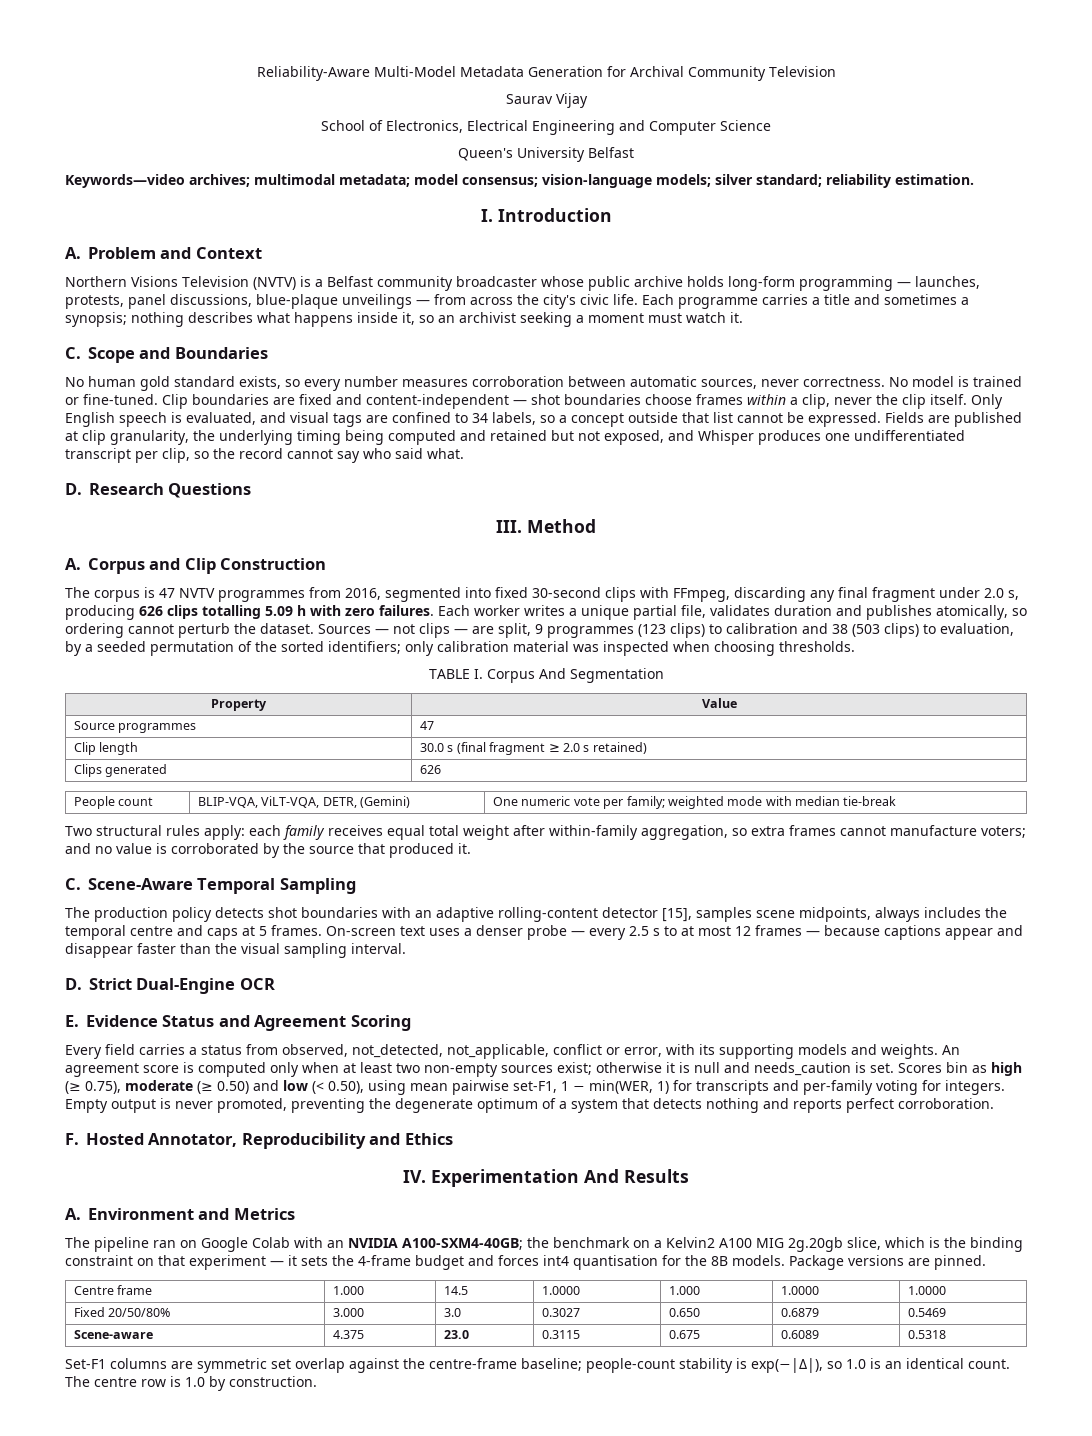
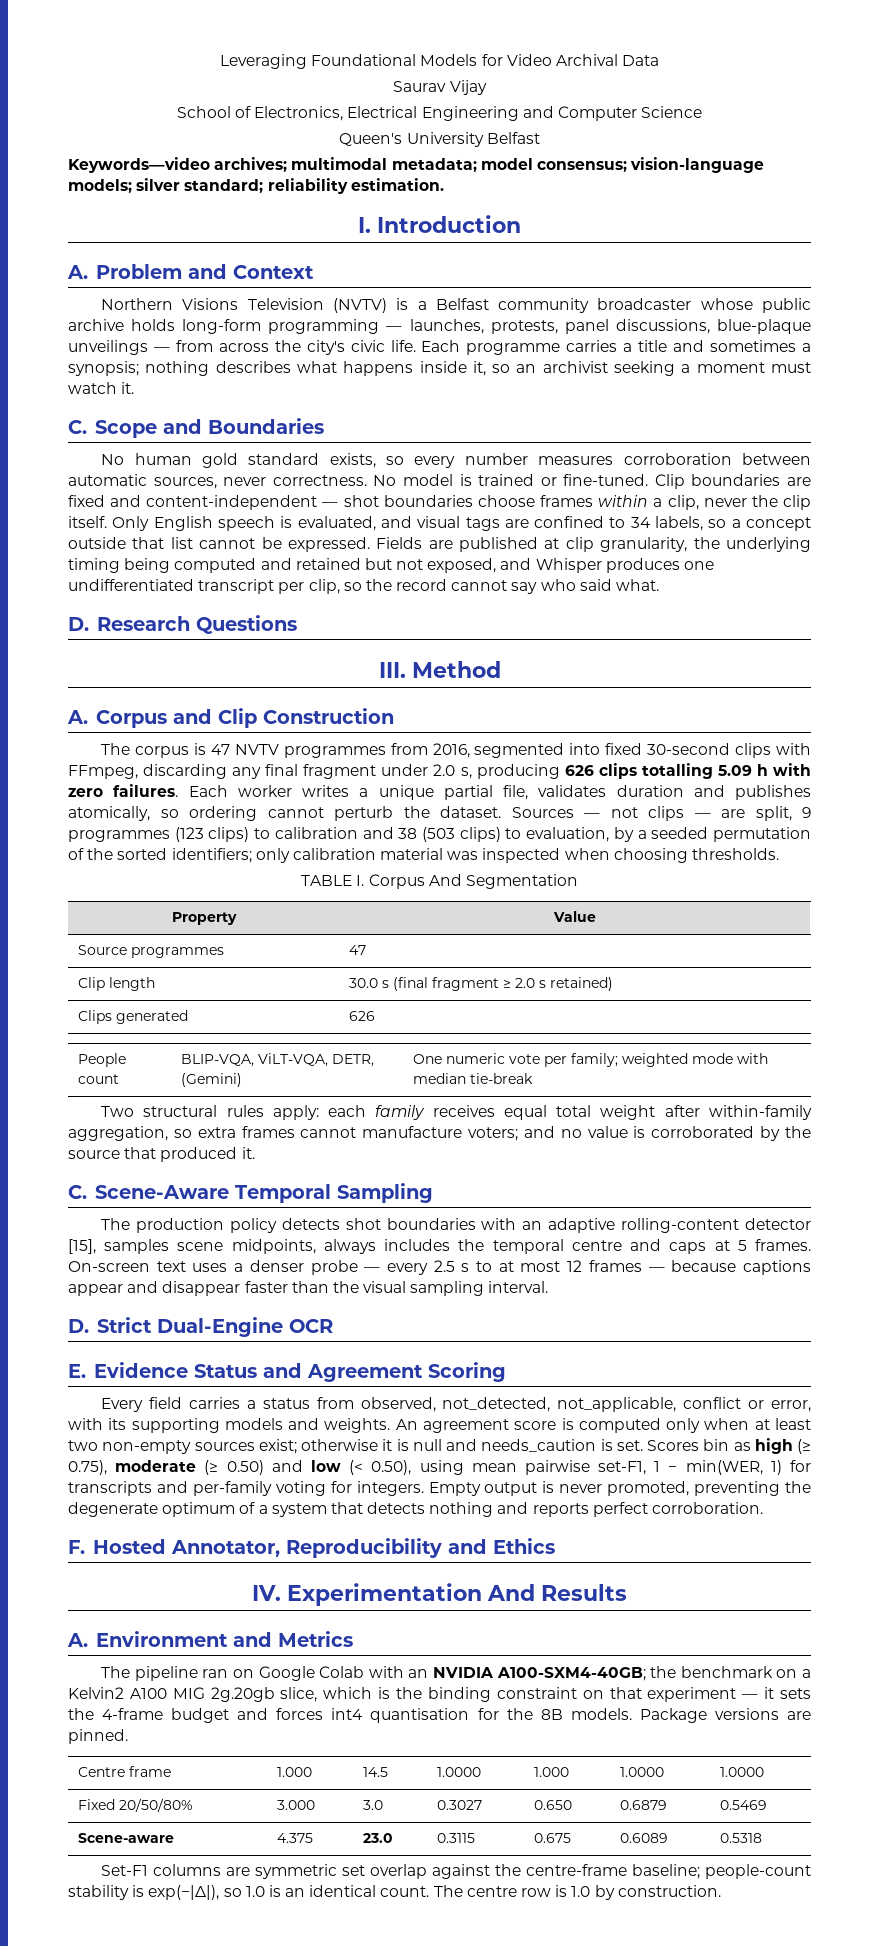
- Reliability-Aware Multi-Model Metadata Generation for Archival Community Television
+ Leveraging Foundational Models for Video Archival Data

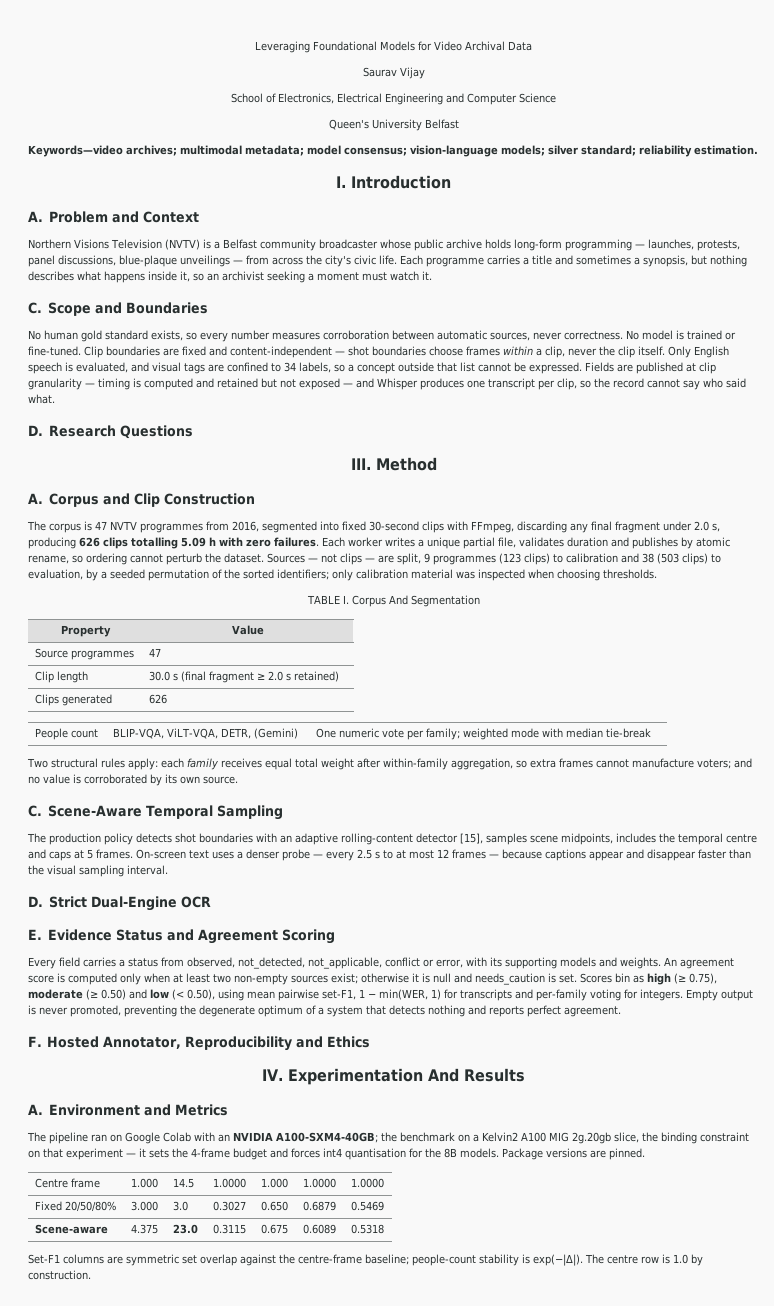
- Each programme carries a title and sometimes a synopsis; nothing describes what happens inside it, so an archivist seeking a moment must watch it.
+ Each programme carries a title and sometimes a synopsis, but nothing describes what happens inside it, so an archivist seeking a moment must watch it.
- Fields are published at clip granularity, the underlying timing being computed and retained but not exposed, and Whisper produces one undifferentiated transcript per clip, so the record cannot say who said what.
+ Fields are published at clip granularity — timing is computed and retained but not exposed — and Whisper produces one transcript per clip, so the record cannot say who said what.
- Each worker writes a unique partial file, validates duration and publishes atomically, so ordering cannot perturb the dataset.
+ Each worker writes a unique partial file, validates duration and publishes by atomic rename, so ordering cannot perturb the dataset.
- Two structural rules apply: each family receives equal total weight after within-family aggregation, so extra frames cannot manufacture voters; and no value is corroborated by the source that produced it.
+ Two structural rules apply: each family receives equal total weight after within-family aggregation, so extra frames cannot manufacture voters; and no value is corroborated by its own source.
- The production policy detects shot boundaries with an adaptive rolling-content detector [15], samples scene midpoints, always includes the temporal centre and caps at 5 frames.
+ The production policy detects shot boundaries with an adaptive rolling-content detector [15], samples scene midpoints, includes the temporal centre and caps at 5 frames.
- Empty output is never promoted, preventing the degenerate optimum of a system that detects nothing and reports perfect corroboration.
+ Empty output is never promoted, preventing the degenerate optimum of a system that detects nothing and reports perfect agreement.
- The pipeline ran on Google Colab with an NVIDIA A100-SXM4-40GB; the benchmark on a Kelvin2 A100 MIG 2g.20gb slice, which is the binding constraint on that experiment — it sets the 4-frame budget and forces int4 quantisation for the 8B models.
+ The pipeline ran on Google Colab with an NVIDIA A100-SXM4-40GB; the benchmark on a Kelvin2 A100 MIG 2g.20gb slice, the binding constraint on that experiment — it sets the 4-frame budget and forces int4 quantisation for the 8B models.
- Set-F1 columns are symmetric set overlap against the centre-frame baseline; people-count stability is exp(−|Δ|), so 1.0 is an identical count.
+ Set-F1 columns are symmetric set overlap against the centre-frame baseline; people-count stability is exp(−|Δ|).

